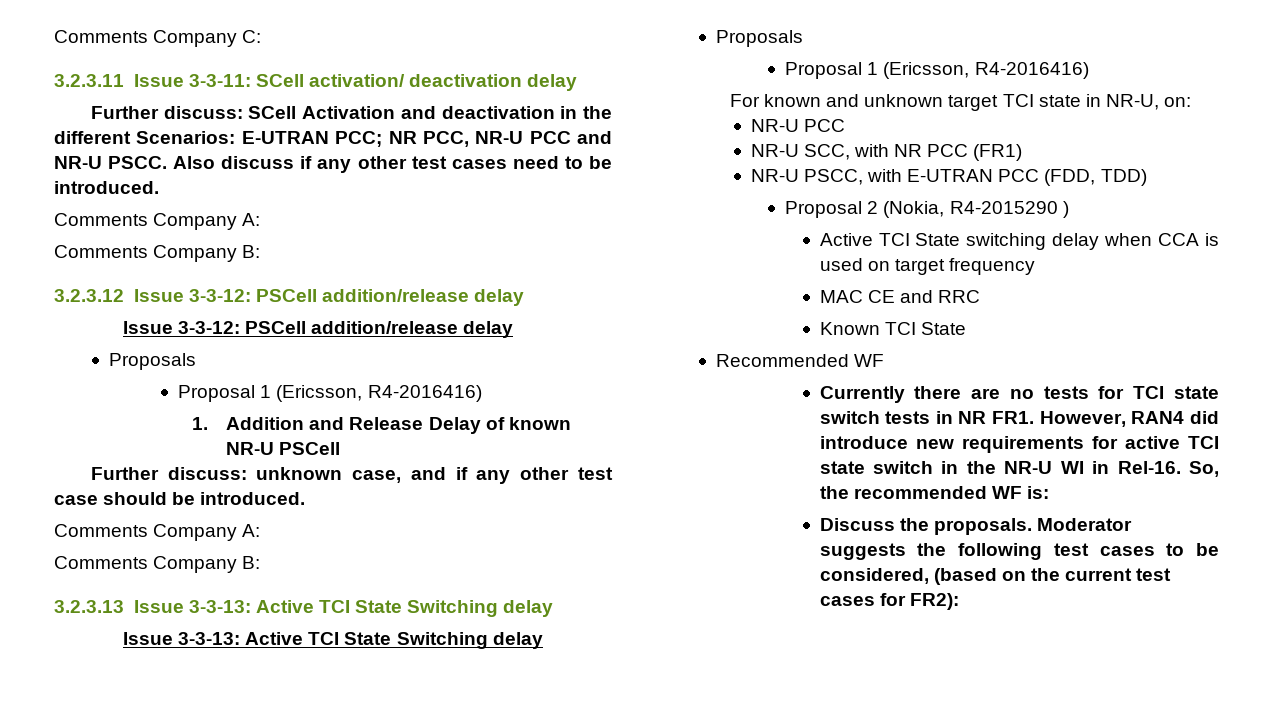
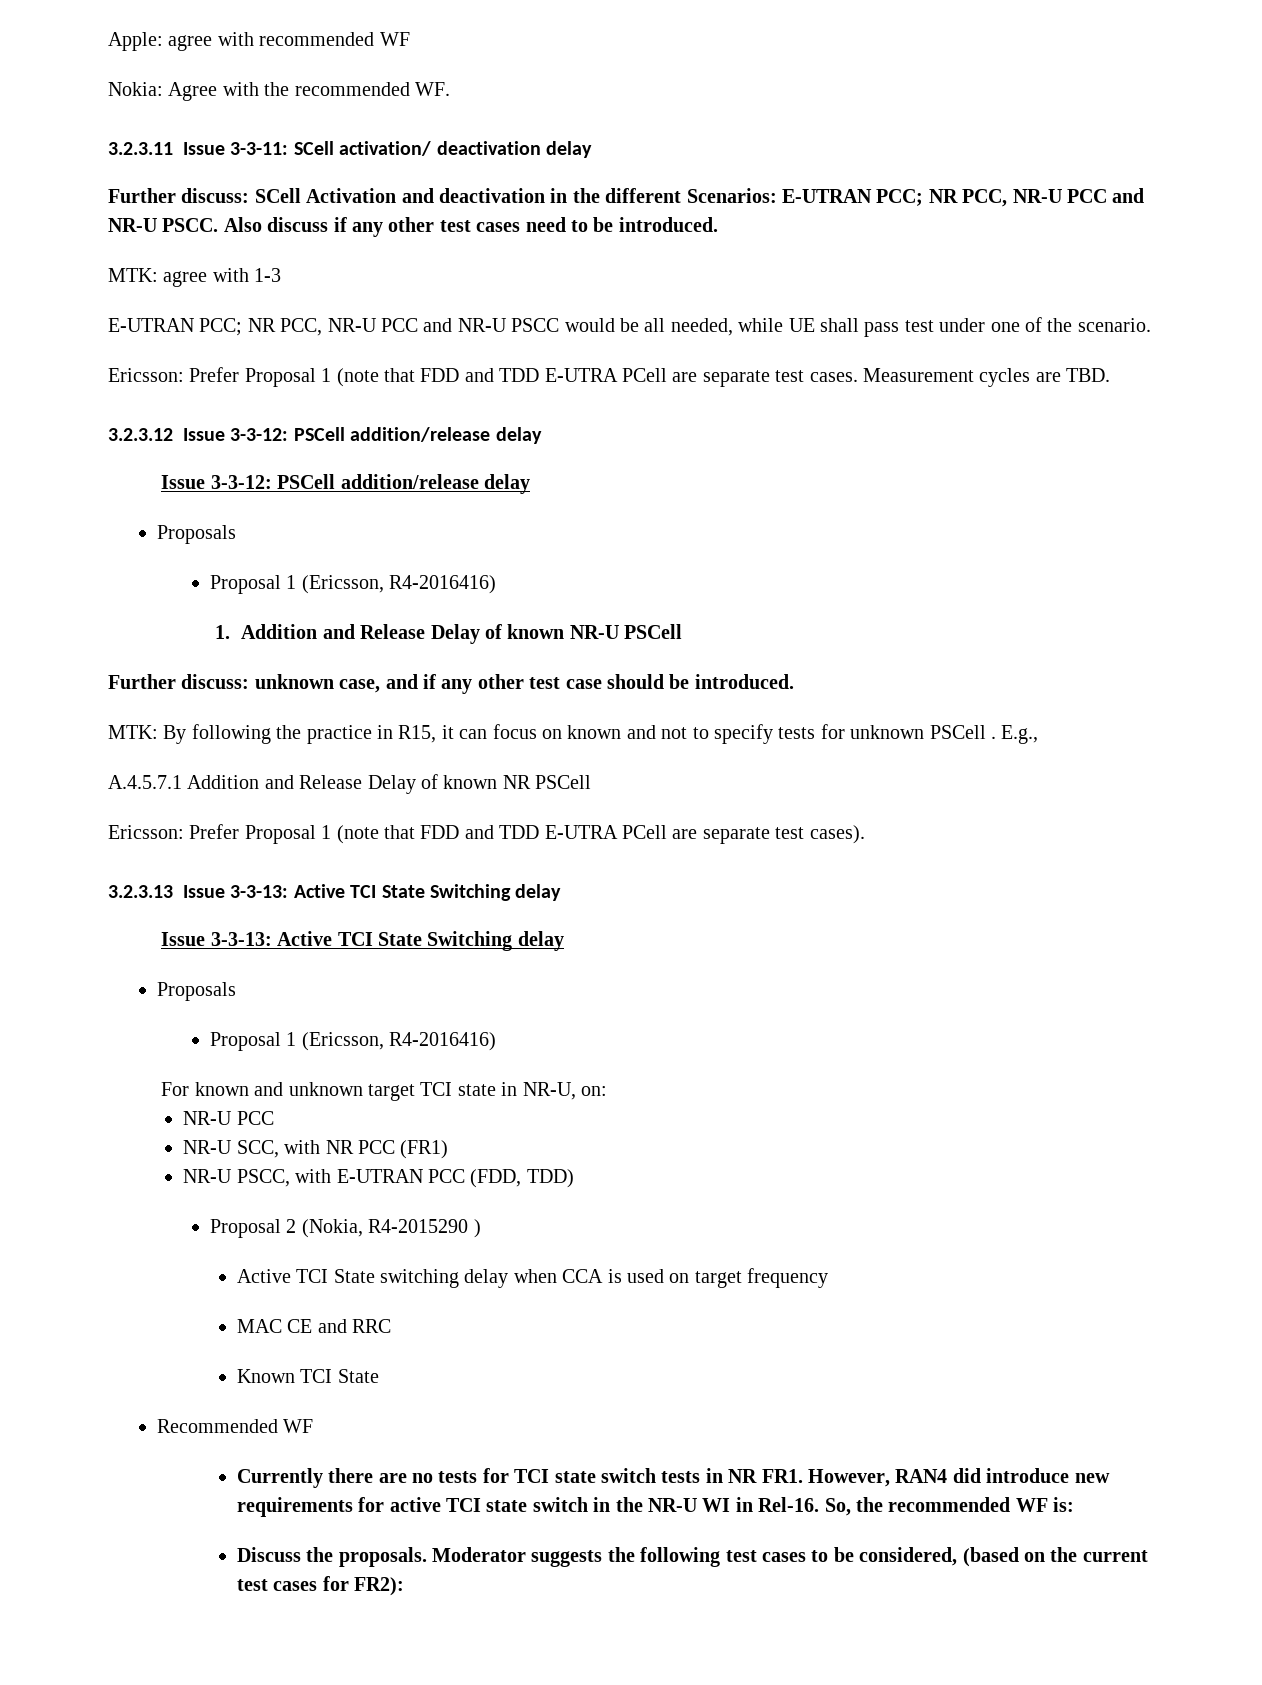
- Comments Company C:
+ Apple: agree with recommended WF
+ Nokia: Agree with the recommended WF.
  Also discuss if any other test cases need to be introduced.
- Comments Company A:
- Comments Company B:
+ MTK: agree with 1-3
+ E-UTRAN PCC; NR PCC, NR-U PCC and NR-U PSCC would be all needed, while UE shall pass test under one of the scenario.
+ Ericsson: Prefer Proposal 1 (note that FDD and TDD E-UTRA PCell are separate test cases. Measurement cycles are TBD.
  Further discuss: unknown case, and if any other test case should be introduced.
- Comments Company A:
- Comments Company B:
+ MTK: By following the practice in R15, it can focus on known and not to specify tests for unknown PSCell . E.g.,
+ A.4.5.7.1 Addition and Release Delay of known NR PSCell
+ Ericsson: Prefer Proposal 1 (note that FDD and TDD E-UTRA PCell are separate test cases).

